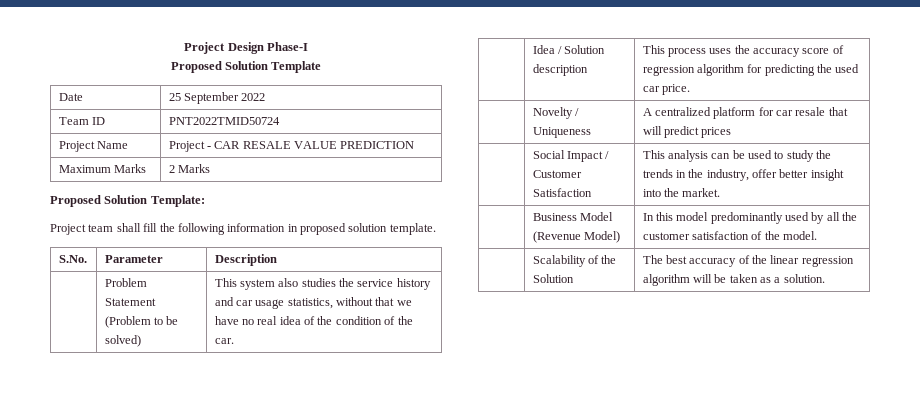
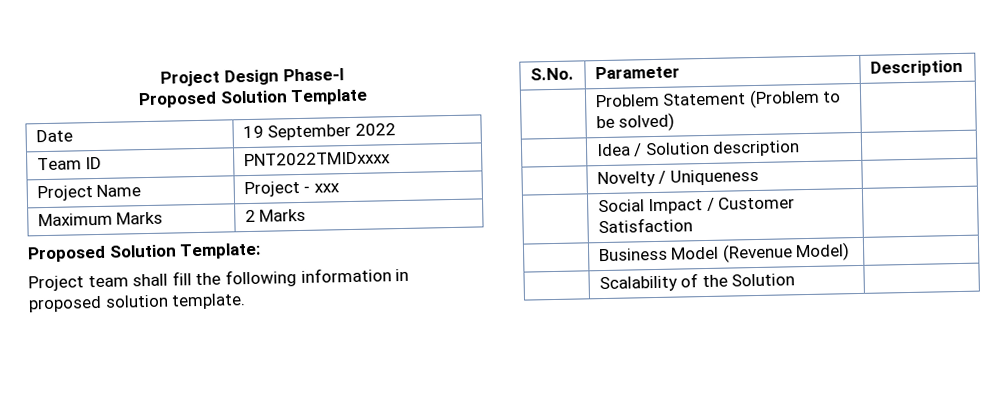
- Date | 25 September 2022
+ Date | 19 September 2022
- Team ID | PNT2022TMID50724
+ Team ID | PNT2022TMIDxxxx
- Project Name | Project - CAR RESALE VALUE PREDICTION
+ Project Name | Project - xxx
- | Problem Statement (Problem to be solved) | This system also studies the service history and car usage statistics, without that we have no real idea of the condition of the car.
- | Idea / Solution description | This process uses the accuracy score of regression algorithm for predicting the used car price.
- | Novelty / Uniqueness | A centralized platform for car resale that will predict prices
+ | Problem Statement (Problem to be solved) |
+ | Idea / Solution description |
+ | Novelty / Uniqueness |
- | Social Impact / Customer Satisfaction | This analysis can be used to study the trends in the industry, offer better insight into the market.
- | Business Model (Revenue Model) | In this model predominantly used by all the customer satisfaction of the model.
- | Scalability of the Solution | The best accuracy of the linear regression algorithm will be taken as a solution.
+ | Social Impact / Customer Satisfaction |
+ | Business Model (Revenue Model) |
+ | Scalability of the Solution |

